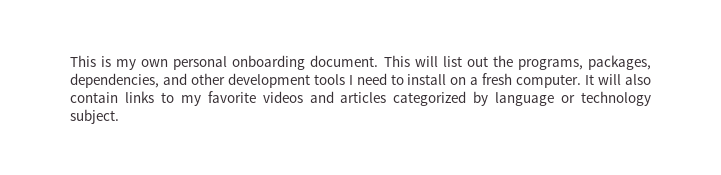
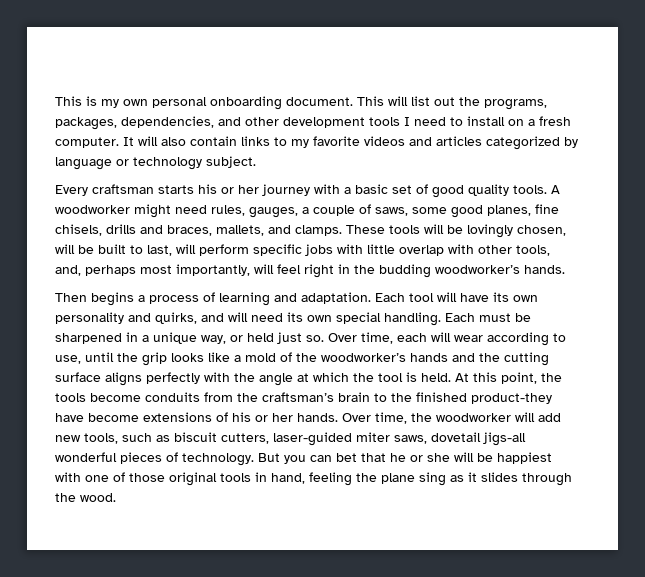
+ Every craftsman starts his or her journey with a basic set of good quality tools. A woodworker might need rules, gauges, a couple of saws, some good planes, fine chisels, drills and braces, mallets, and clamps. These tools will be lovingly chosen, will be built to last, will perform specific jobs with little overlap with other tools, and, perhaps most importantly, will feel right in the budding woodworker’s hands.
+ Then begins a process of learning and adaptation. Each tool will have its own personality and quirks, and will need its own special handling. Each must be sharpened in a unique way, or held just so. Over time, each will wear according to use, until the grip looks like a mold of the woodworker’s hands and the cutting surface aligns perfectly with the angle at which the tool is held. At this point, the tools become conduits from the craftsman’s brain to the finished product-they have become extensions of his or her hands. Over time, the woodworker will add new tools, such as biscuit cutters, laser-guided miter saws, dovetail jigs-all wonderful pieces of technology. But you can bet that he or she will be happiest with one of those original tools in hand, feeling the plane sing as it slides through the wood.

